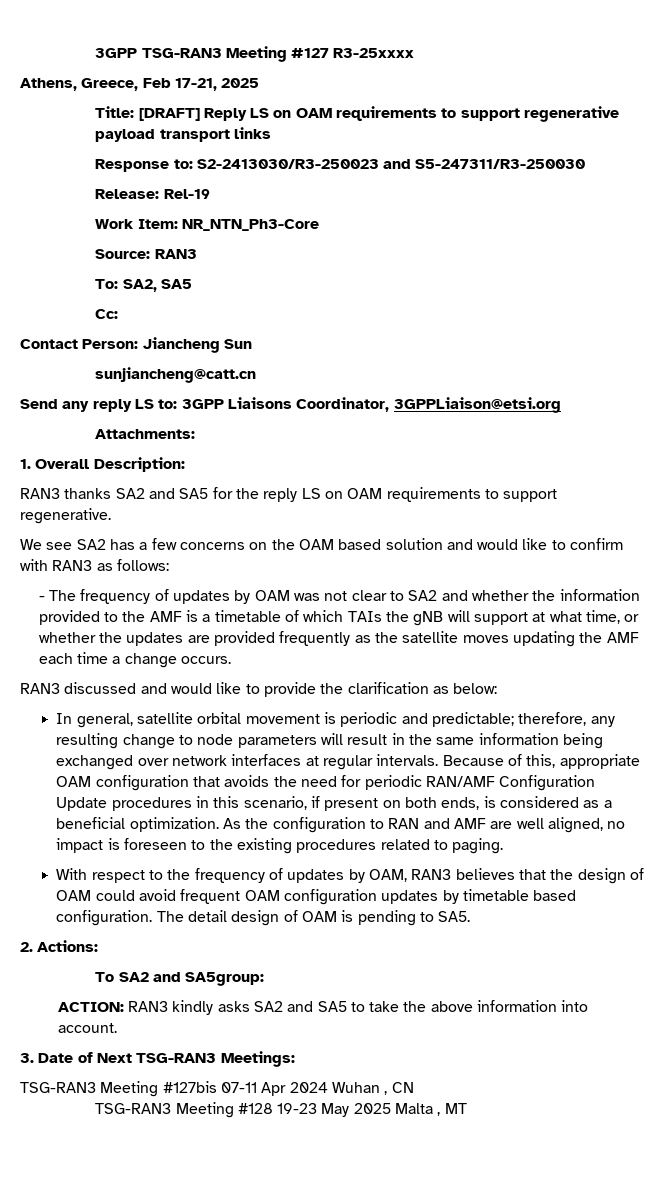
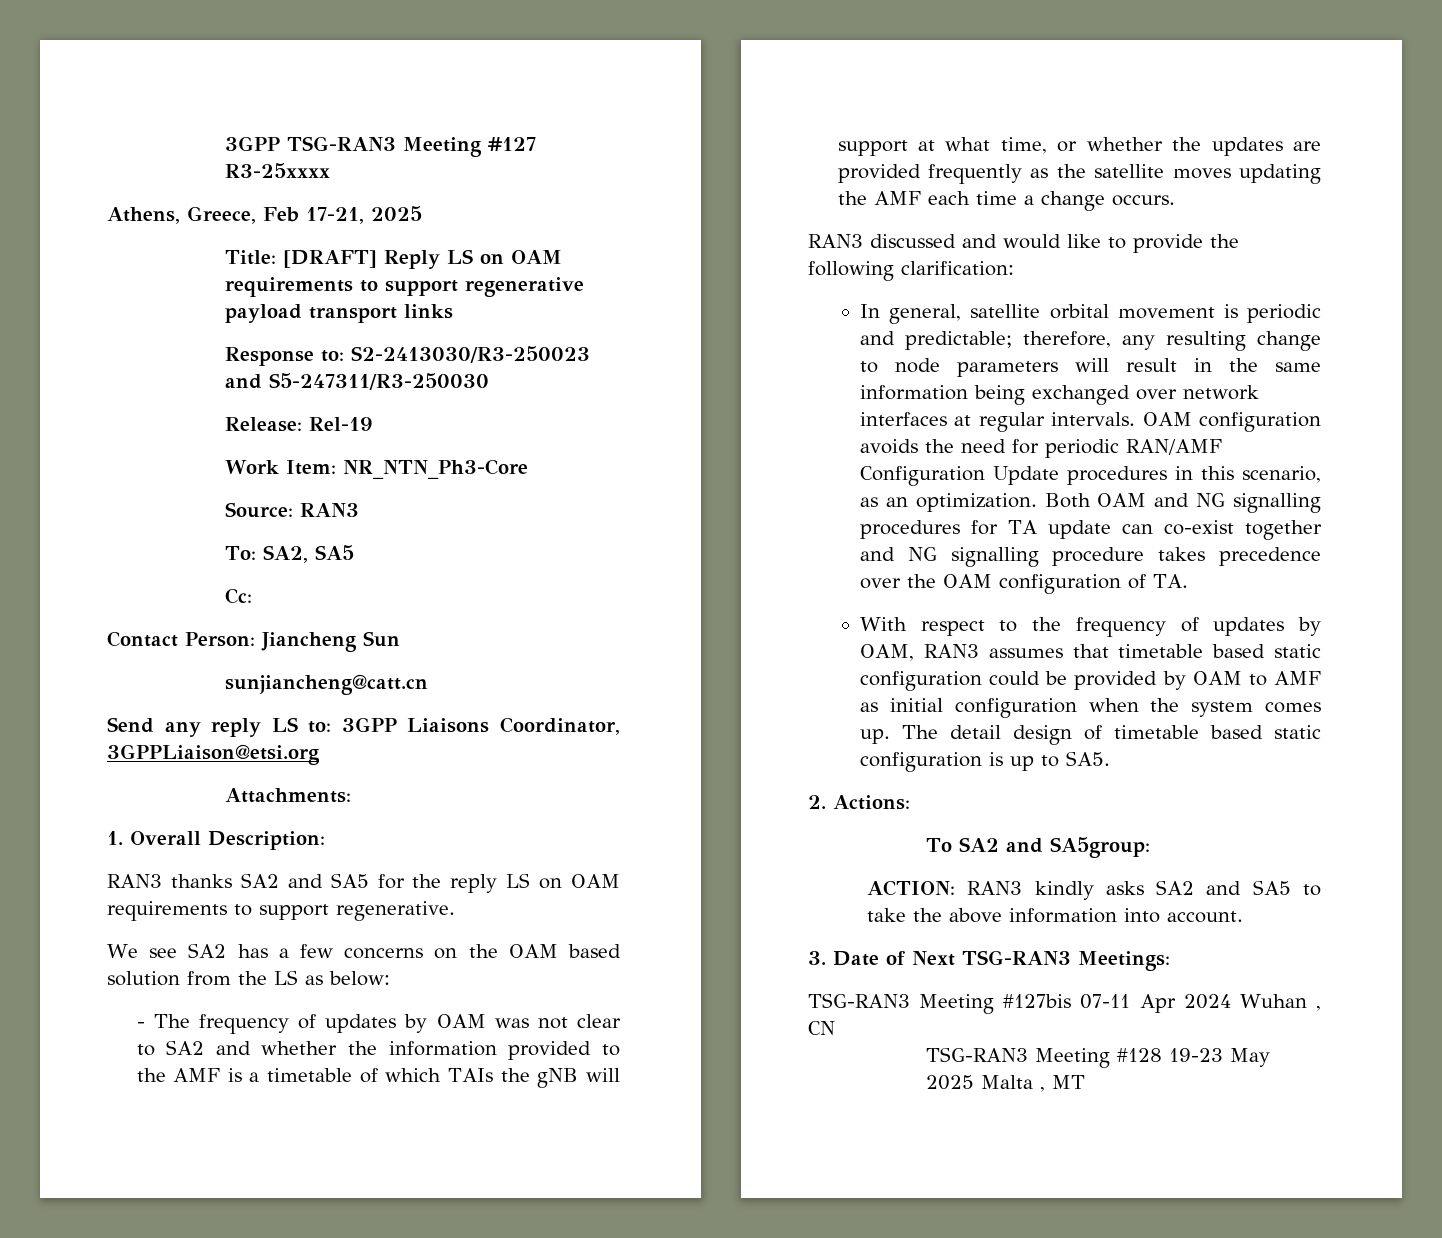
- We see SA2 has a few concerns on the OAM based solution and would like to confirm with RAN3 as follows:
+ We see SA2 has a few concerns on the OAM based solution from the LS as below:
- RAN3 discussed and would like to provide the clarification as below:
+ RAN3 discussed and would like to provide the following clarification:
- Because of this, appropriate OAM configuration that avoids the need for periodic RAN/AMF Configuration Update procedures in this scenario, if present on both ends, is considered as a beneficial optimization. As the configuration to RAN and AMF are well aligned, no impact is foreseen to the existing procedures related to paging.
+ OAM configuration avoids the need for periodic RAN/AMF Configuration Update procedures in this scenario, as an optimization. Both OAM and NG signalling procedures for TA update can co-exist together and NG signalling procedure takes precedence over the OAM configuration of TA.
- With respect to the frequency of updates by OAM, RAN3 believes that the design of OAM could avoid frequent OAM configuration updates by timetable based configuration. The detail design of OAM is pending to SA5.
+ With respect to the frequency of updates by OAM, RAN3 assumes that timetable based static configuration could be provided by OAM to AMF as initial configuration when the system comes up. The detail design of timetable based static configuration is up to SA5.

